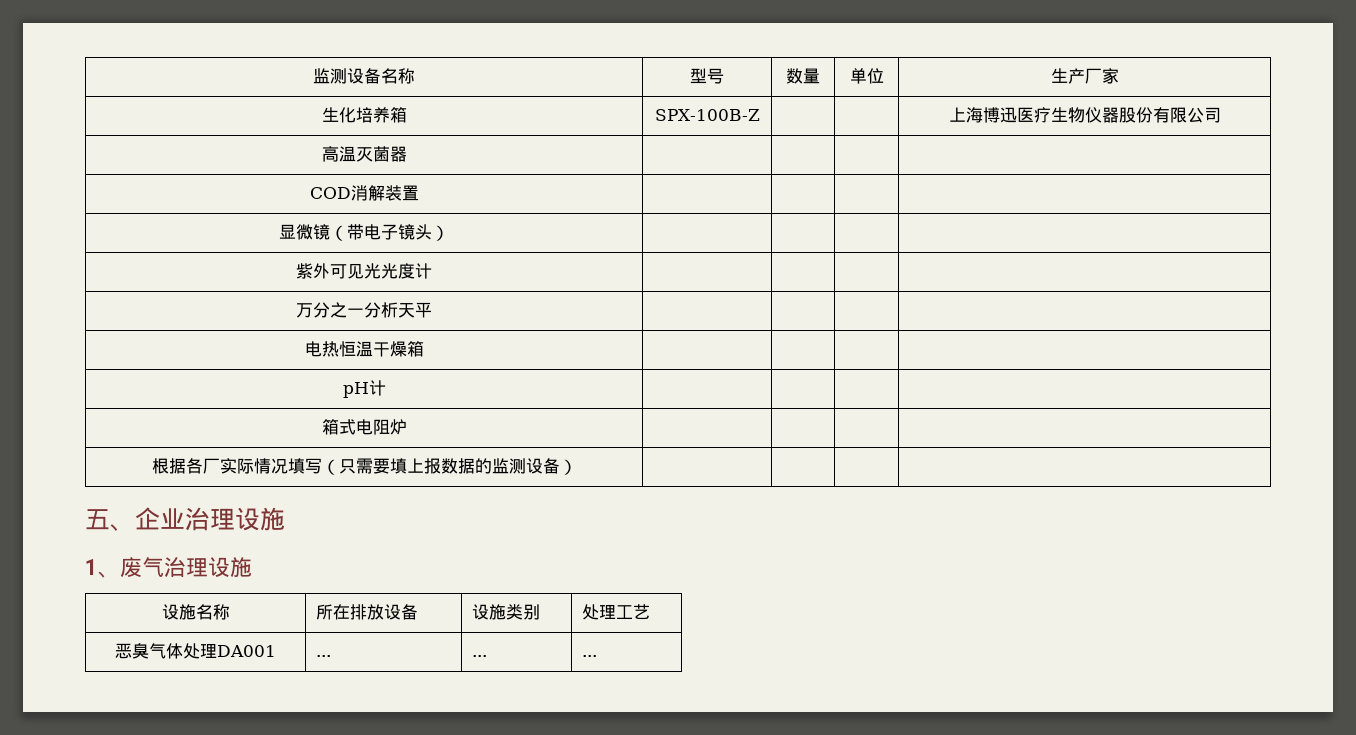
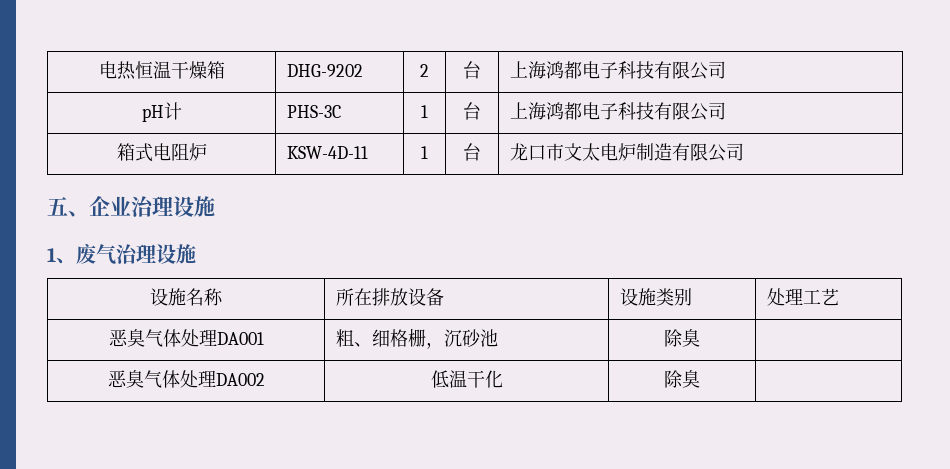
- 监测设备名称 | 型号 | 数量 | 单位 | 生产厂家
- 生化培养箱 | SPX-100B-Z | | | 上海博迅医疗生物仪器股份有限公司
- 高温灭菌器 | | | |
- COD消解装置 | | | |
- 显微镜（带电子镜头） | | | |
- 紫外可见光光度计 | | | |
- 万分之一分析天平 | | | |
- 电热恒温干燥箱 | | | |
- pH计 | | | |
- 箱式电阻炉 | | | |
- 根据各厂实际情况填写（只需要填上报数据的监测设备） | | | |
+ 电热恒温干燥箱 | DHG-9202 | 2 | 台 | 上海鸿都电子科技有限公司
+ pH计 | PHS-3C | 1 | 台 | 上海鸿都电子科技有限公司
+ 箱式电阻炉 | KSW-4D-11 | 1 | 台 | 龙口市文太电炉制造有限公司
- 恶臭气体处理DA001 | ... | ... | ...
+ 恶臭气体处理DA001 | 粗、细格栅，沉砂池 | 除臭 |
+ 恶臭气体处理DA002 | 低温干化 | 除臭 |

